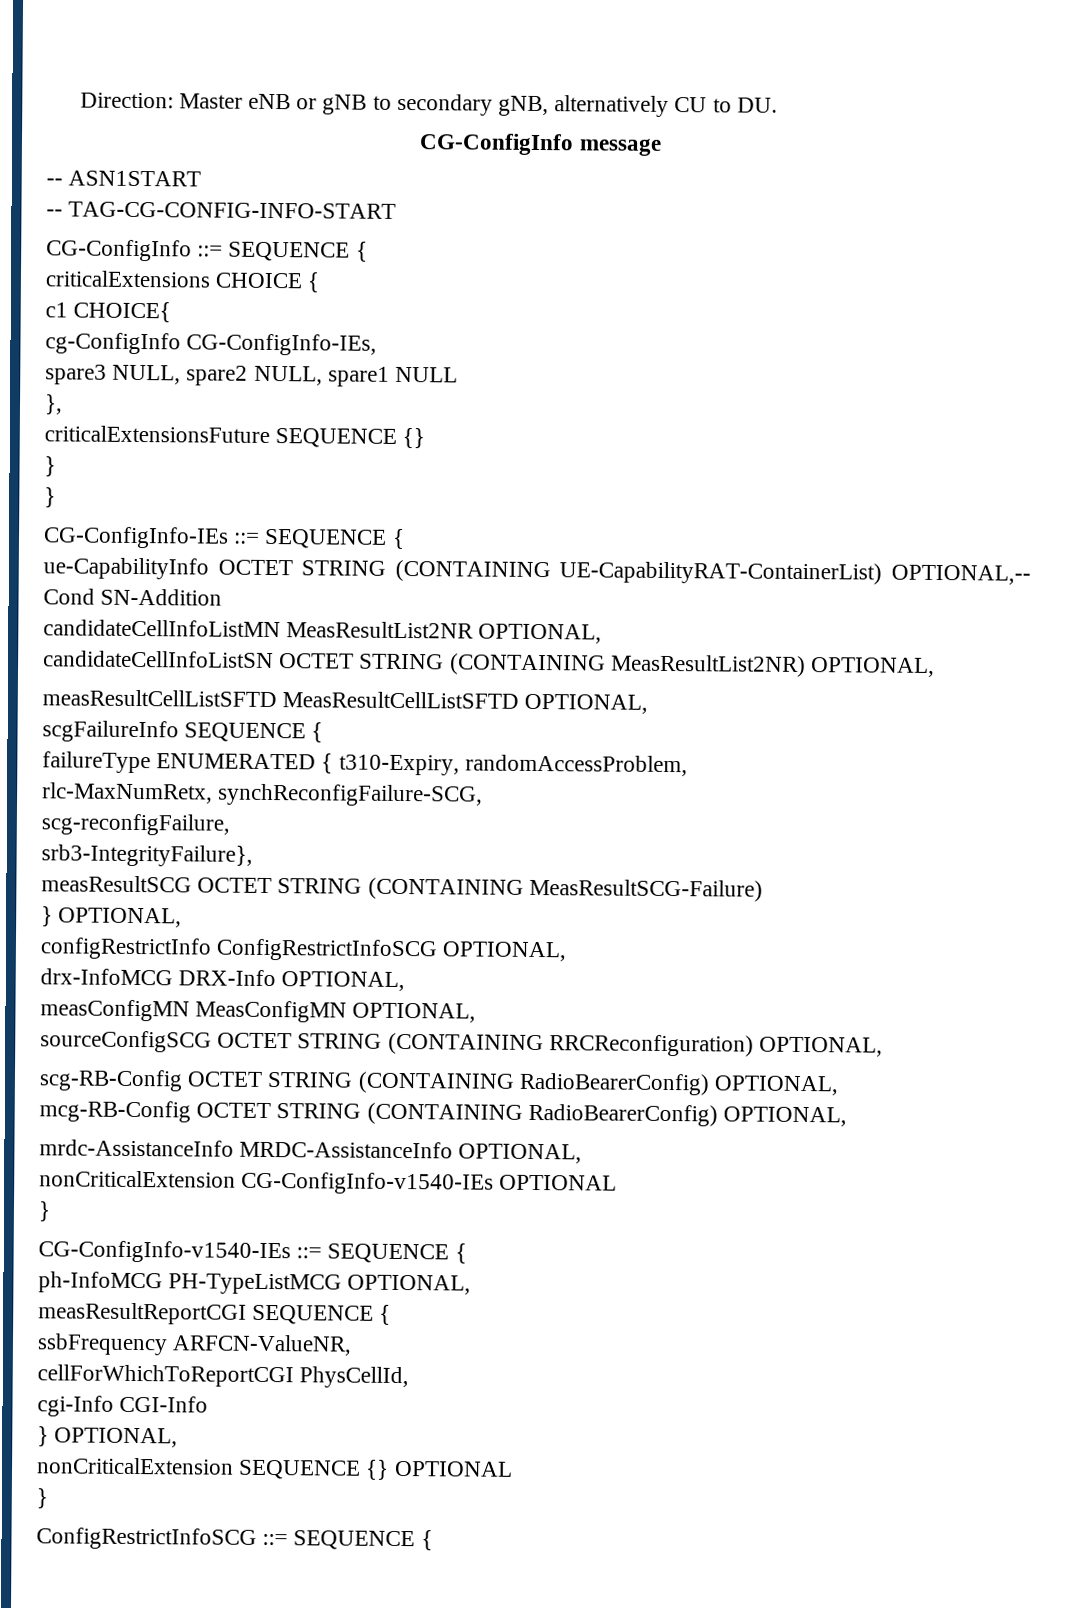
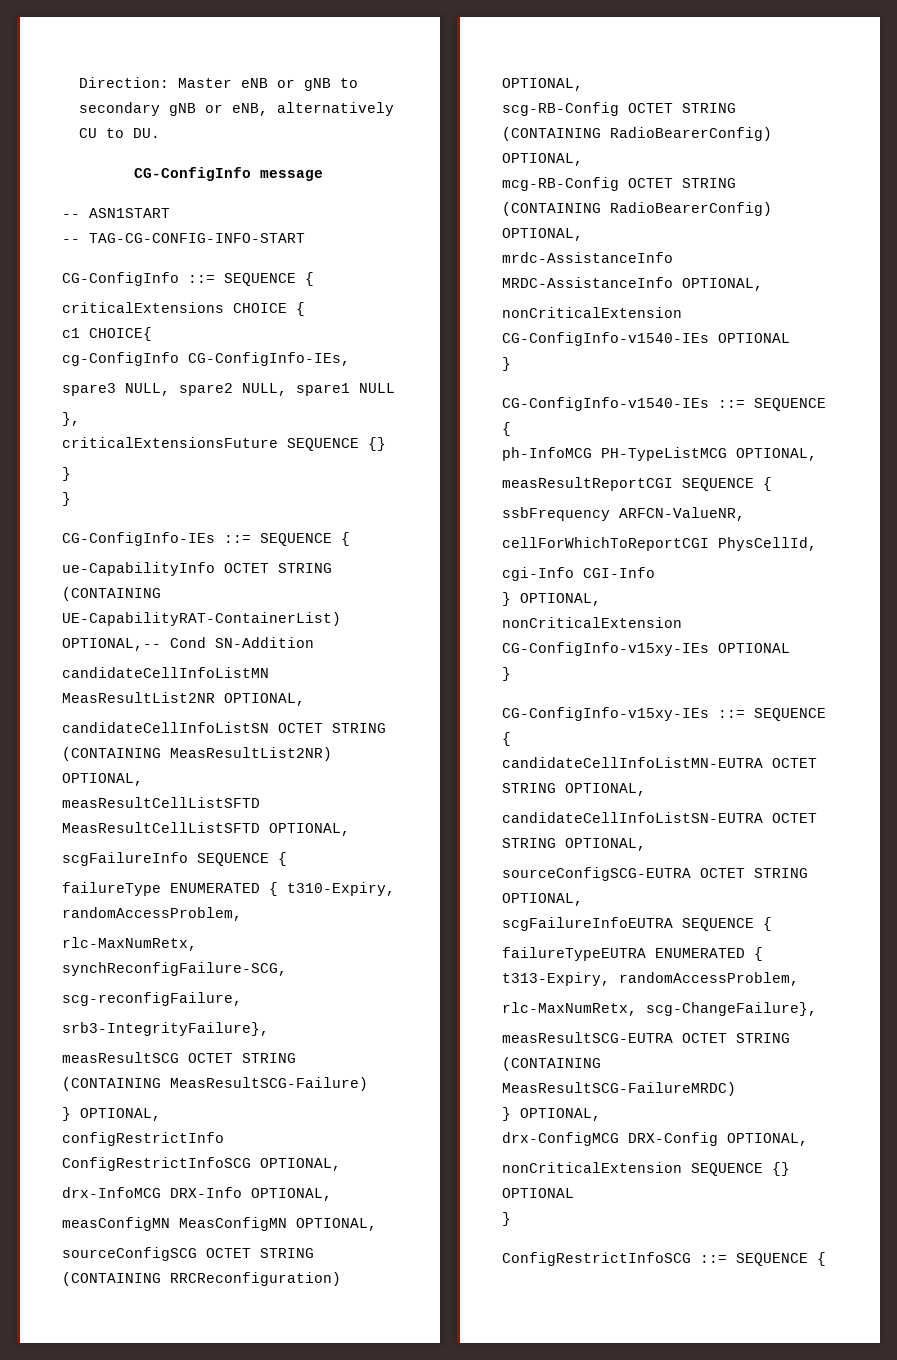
- Direction: Master eNB or gNB to secondary gNB, alternatively CU to DU.
+ Direction: Master eNB or gNB to secondary gNB or eNB, alternatively CU to DU.
+ nonCriticalExtension CG-ConfigInfo-v15xy-IEs OPTIONAL
+ }
+ CG-ConfigInfo-v15xy-IEs ::= SEQUENCE {
+ candidateCellInfoListMN-EUTRA OCTET STRING OPTIONAL,
+ candidateCellInfoListSN-EUTRA OCTET STRING OPTIONAL,
+ sourceConfigSCG-EUTRA OCTET STRING OPTIONAL,
+ scgFailureInfoEUTRA SEQUENCE {
+ failureTypeEUTRA ENUMERATED { t313-Expiry, randomAccessProblem,
+ rlc-MaxNumRetx, scg-ChangeFailure},
+ measResultSCG-EUTRA OCTET STRING (CONTAINING MeasResultSCG-FailureMRDC)
+ } OPTIONAL,
+ drx-ConfigMCG DRX-Config OPTIONAL,

